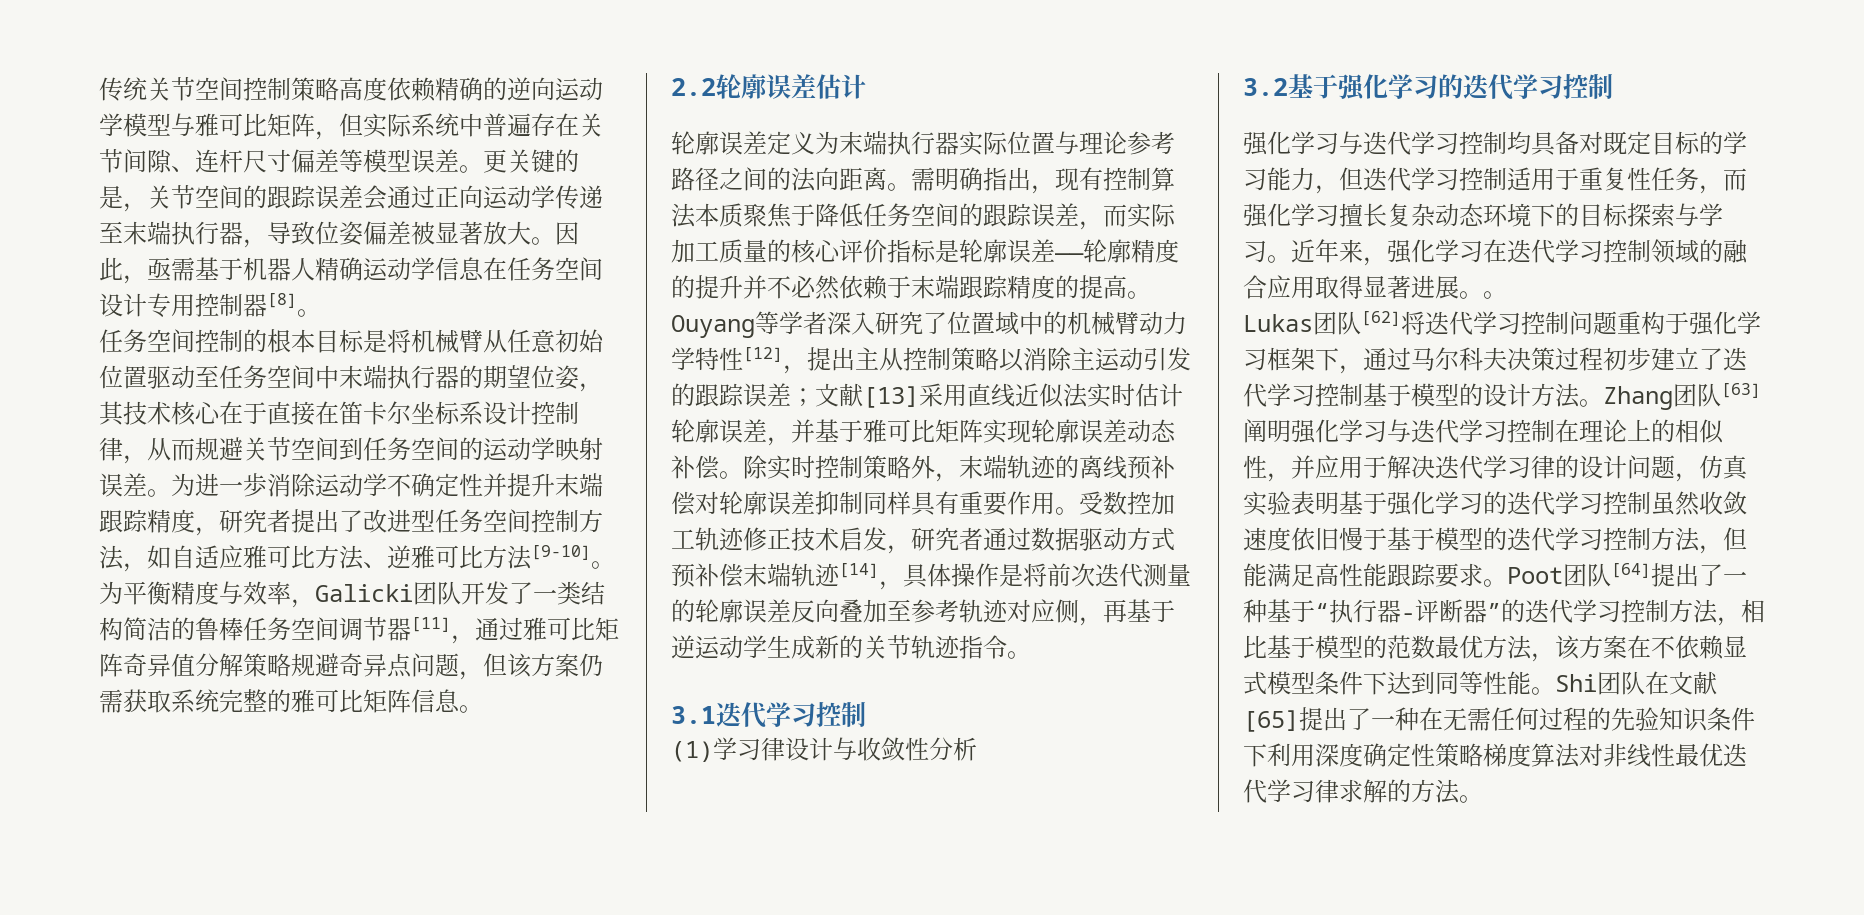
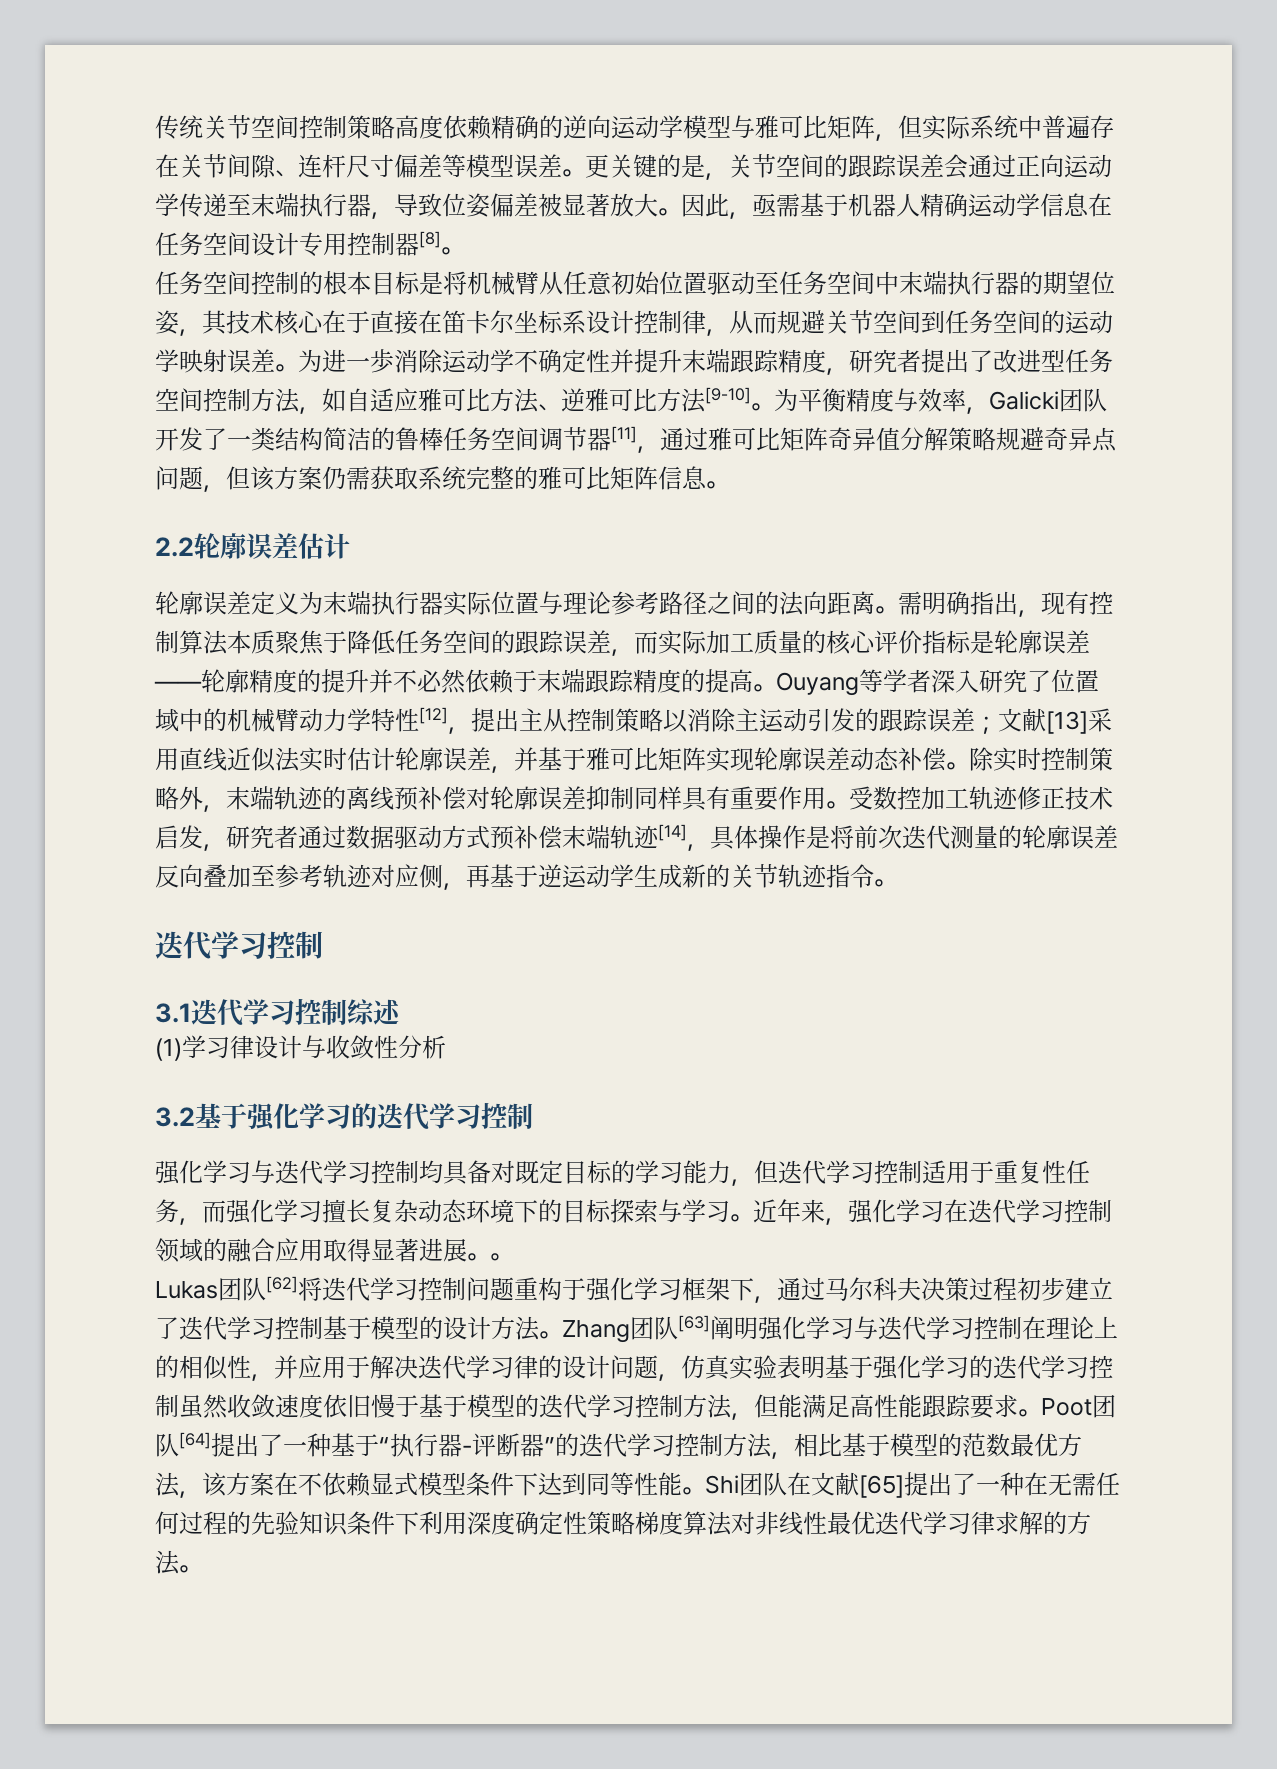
  受数控加工轨迹修正技术启发，研究者通过数据驱动方式预补偿末端轨迹[14]，具体操作是将前次迭代测量的轮廓误差反向叠加至参考轨迹对应侧，再基于逆运动学生成新的关节轨迹指令。
+ 迭代学习控制
- 3.1迭代学习控制
+ 3.1迭代学习控制综述

